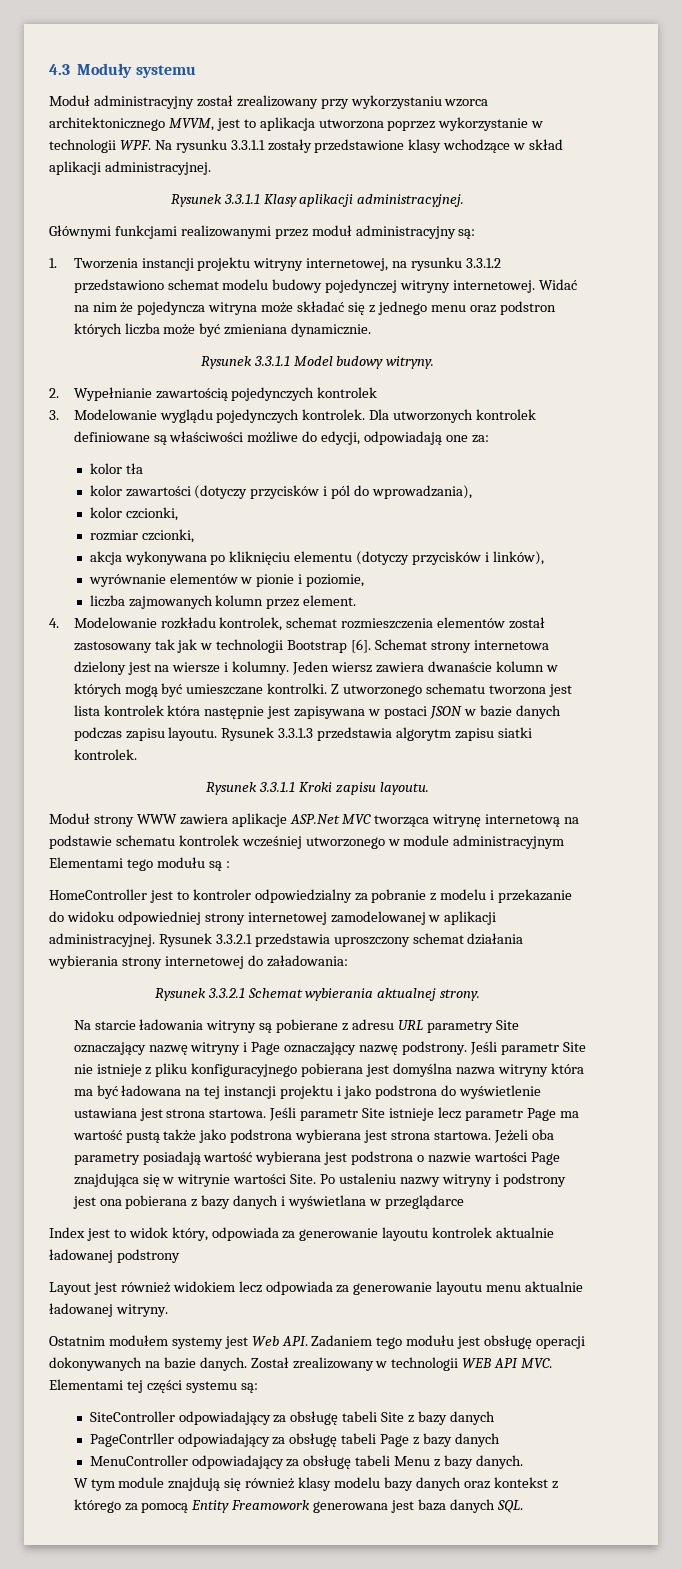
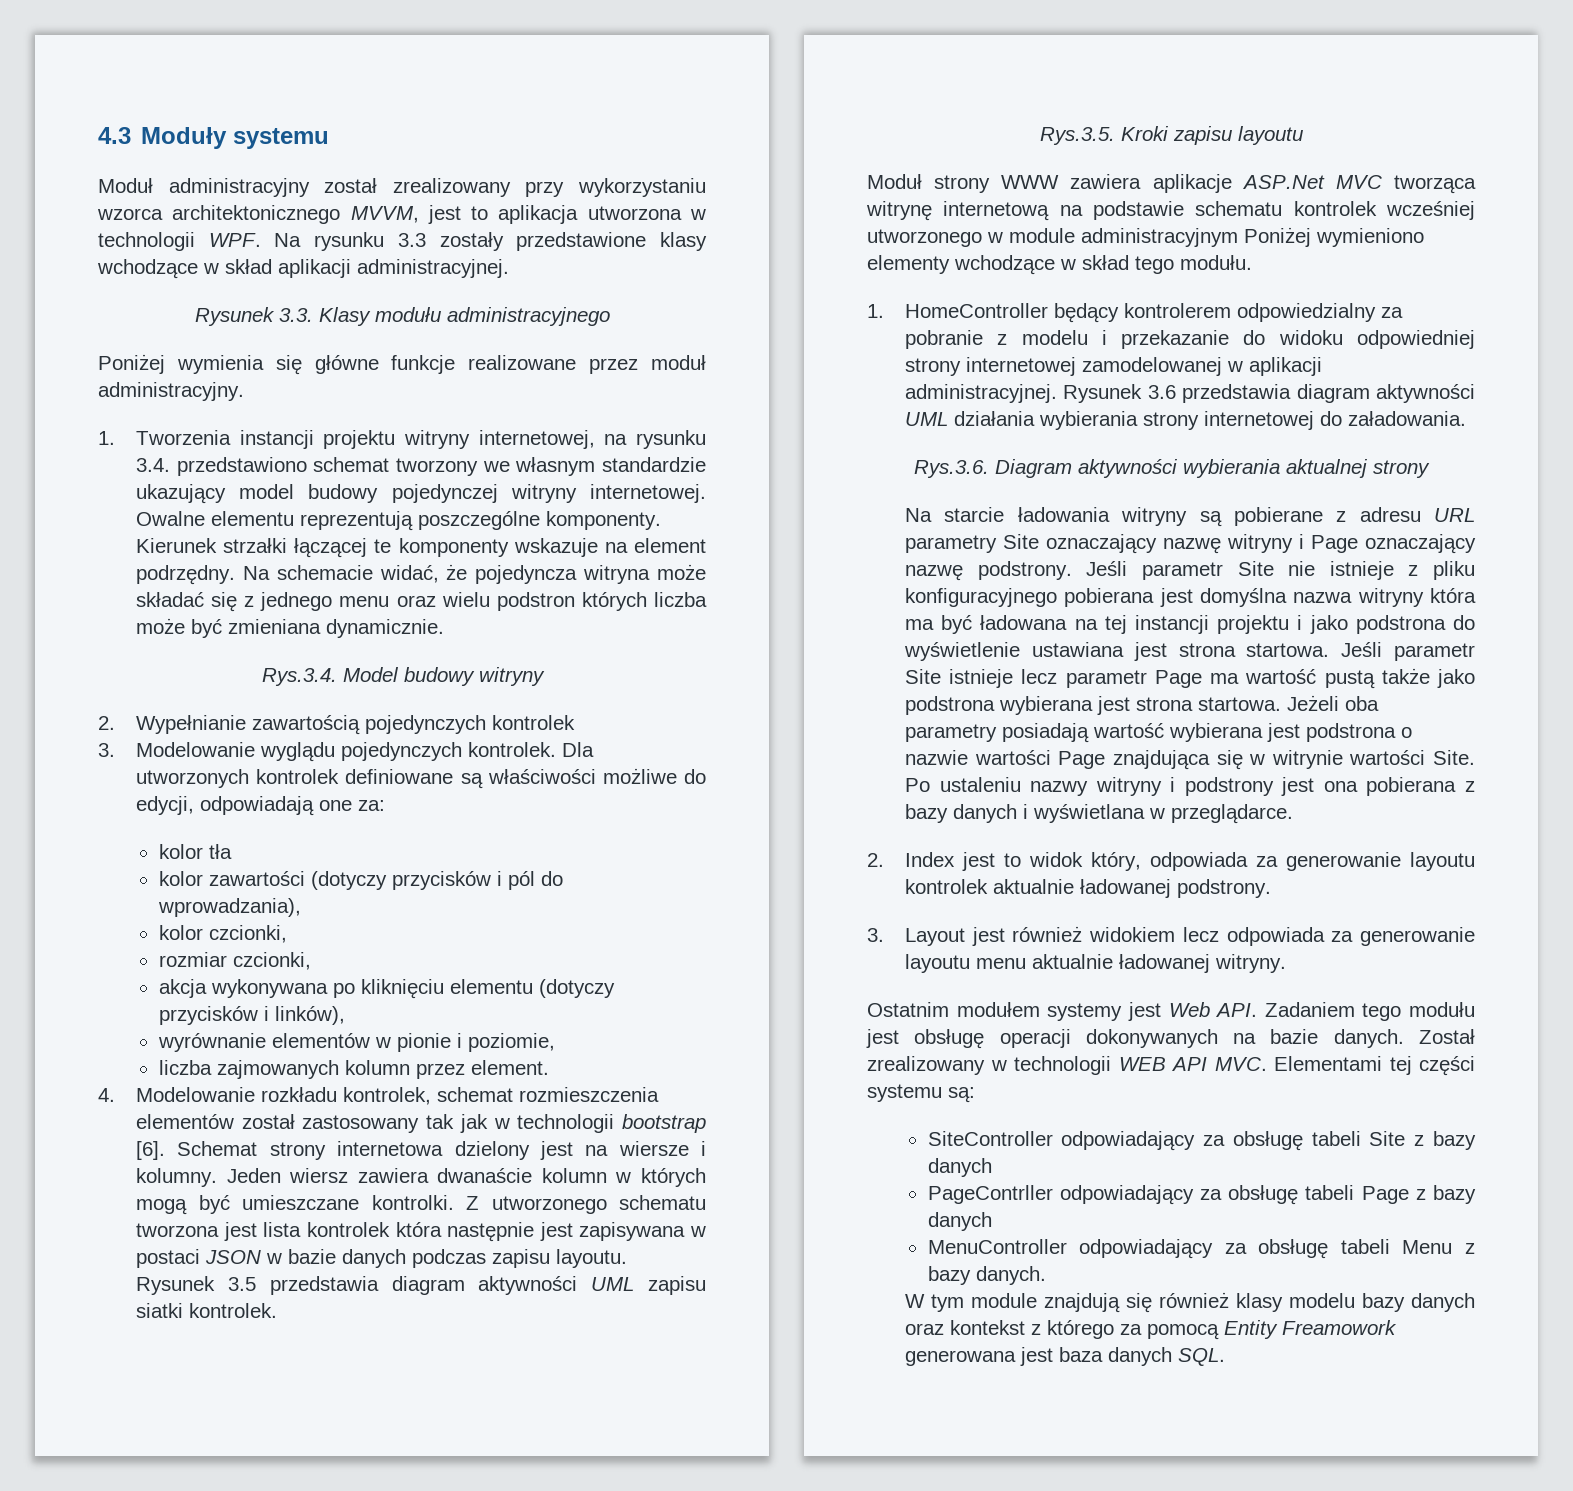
- Moduł administracyjny został zrealizowany przy wykorzystaniu wzorca architektonicznego MVVM, jest to aplikacja utworzona poprzez wykorzystanie w technologii WPF. Na rysunku 3.3.1.1 zostały przedstawione klasy wchodzące w skład aplikacji administracyjnej.
+ Moduł administracyjny został zrealizowany przy wykorzystaniu wzorca architektonicznego MVVM, jest to aplikacja utworzona w technologii WPF. Na rysunku 3.3 zostały przedstawione klasy wchodzące w skład aplikacji administracyjnej.
- Rysunek 3.3.1.1 Klasy aplikacji administracyjnej.
- Głównymi funkcjami realizowanymi przez moduł administracyjny są:
+ Rysunek 3.3. Klasy modułu administracyjnego
+ Poniżej wymienia się główne funkcje realizowane przez moduł administracyjny.
- 1. Tworzenia instancji projektu witryny internetowej, na rysunku 3.3.1.2 przedstawiono schemat modelu budowy pojedynczej witryny internetowej. Widać na nim że pojedyncza witryna może składać się z jednego menu oraz podstron których liczba może być zmieniana dynamicznie.
+ 1. Tworzenia instancji projektu witryny internetowej, na rysunku 3.4. przedstawiono schemat tworzony we własnym standardzie ukazujący model budowy pojedynczej witryny internetowej. Owalne elementu reprezentują poszczególne komponenty. Kierunek strzałki łączącej te komponenty wskazuje na element podrzędny. Na schemacie widać, że pojedyncza witryna może składać się z jednego menu oraz wielu podstron których liczba może być zmieniana dynamicznie.
- Rysunek 3.3.1.1 Model budowy witryny.
+ Rys.3.4. Model budowy witryny
- 4. Modelowanie rozkładu kontrolek, schemat rozmieszczenia elementów został zastosowany tak jak w technologii Bootstrap [6].
+ 4. Modelowanie rozkładu kontrolek, schemat rozmieszczenia elementów został zastosowany tak jak w technologii bootstrap [6].
- Rysunek 3.3.1.3 przedstawia algorytm zapisu siatki kontrolek.
+ Rysunek 3.5 przedstawia diagram aktywności UML zapisu siatki kontrolek.
- Rysunek 3.3.1.1 Kroki zapisu layoutu.
+ Rys.3.5. Kroki zapisu layoutu
- Moduł strony WWW zawiera aplikacje ASP.Net MVC tworząca witrynę internetową na podstawie schematu kontrolek wcześniej utworzonego w module administracyjnym Elementami tego modułu są :
- HomeController jest to kontroler odpowiedzialny za pobranie z modelu i przekazanie do widoku odpowiedniej strony internetowej zamodelowanej w aplikacji administracyjnej.
+ Moduł strony WWW zawiera aplikacje ASP.Net MVC tworząca witrynę internetową na podstawie schematu kontrolek wcześniej utworzonego w module administracyjnym Poniżej wymieniono elementy wchodzące w skład tego modułu.
+ 1. HomeController będący kontrolerem odpowiedzialny za pobranie z modelu i przekazanie do widoku odpowiedniej strony internetowej zamodelowanej w aplikacji administracyjnej.
- Rysunek 3.3.2.1 przedstawia uproszczony schemat działania wybierania strony internetowej do załadowania:
- Rysunek 3.3.2.1 Schemat wybierania aktualnej strony.
+ Rysunek 3.6 przedstawia diagram aktywności UML działania wybierania strony internetowej do załadowania.
+ Rys.3.6. Diagram aktywności wybierania aktualnej strony
- Po ustaleniu nazwy witryny i podstrony jest ona pobierana z bazy danych i wyświetlana w przeglądarce
- Index jest to widok który, odpowiada za generowanie layoutu kontrolek aktualnie ładowanej podstrony
- Layout jest również widokiem lecz odpowiada za generowanie layoutu menu aktualnie ładowanej witryny.
+ Po ustaleniu nazwy witryny i podstrony jest ona pobierana z bazy danych i wyświetlana w przeglądarce.
+ 2. Index jest to widok który, odpowiada za generowanie layoutu kontrolek aktualnie ładowanej podstrony.
+ 3. Layout jest również widokiem lecz odpowiada za generowanie layoutu menu aktualnie ładowanej witryny.

